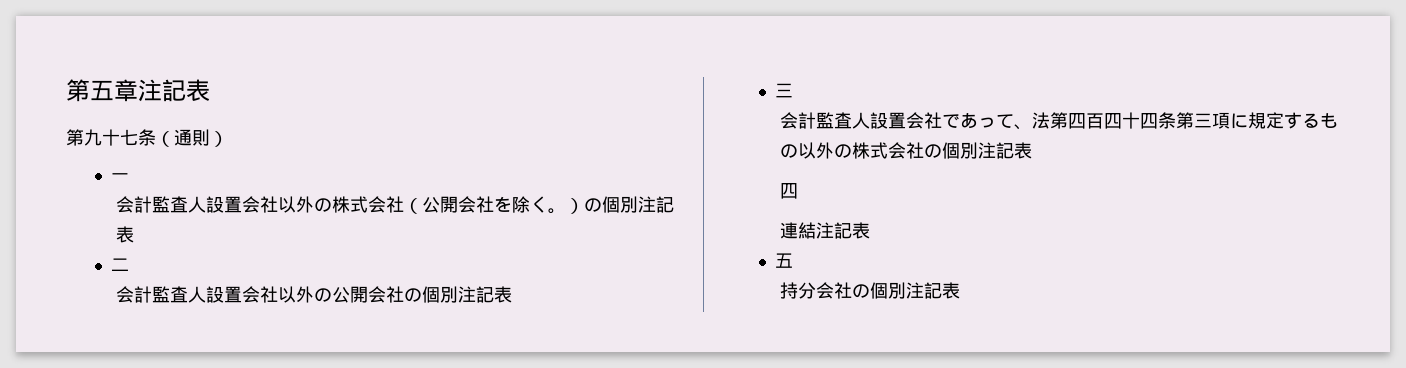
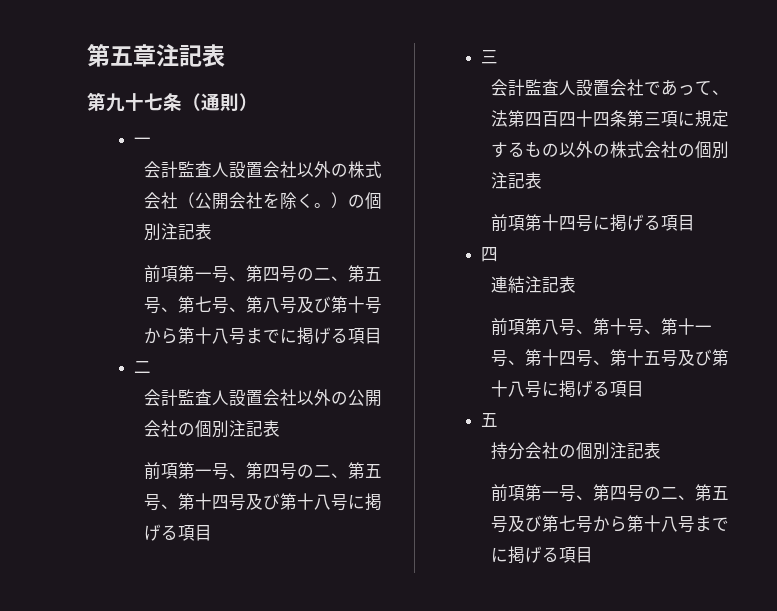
+ 前項第一号、第四号の二、第五号、第七号、第八号及び第十号から第十八号までに掲げる項目
+ 前項第一号、第四号の二、第五号、第十四号及び第十八号に掲げる項目
  会計監査人設置会社であって、法第四百四十四条第三項に規定するもの以外の株式会社の個別注記表
+ 前項第十四号に掲げる項目
  四
  連結注記表
+ 前項第八号、第十号、第十一号、第十四号、第十五号及び第十八号に掲げる項目
+ 前項第一号、第四号の二、第五号及び第七号から第十八号までに掲げる項目

